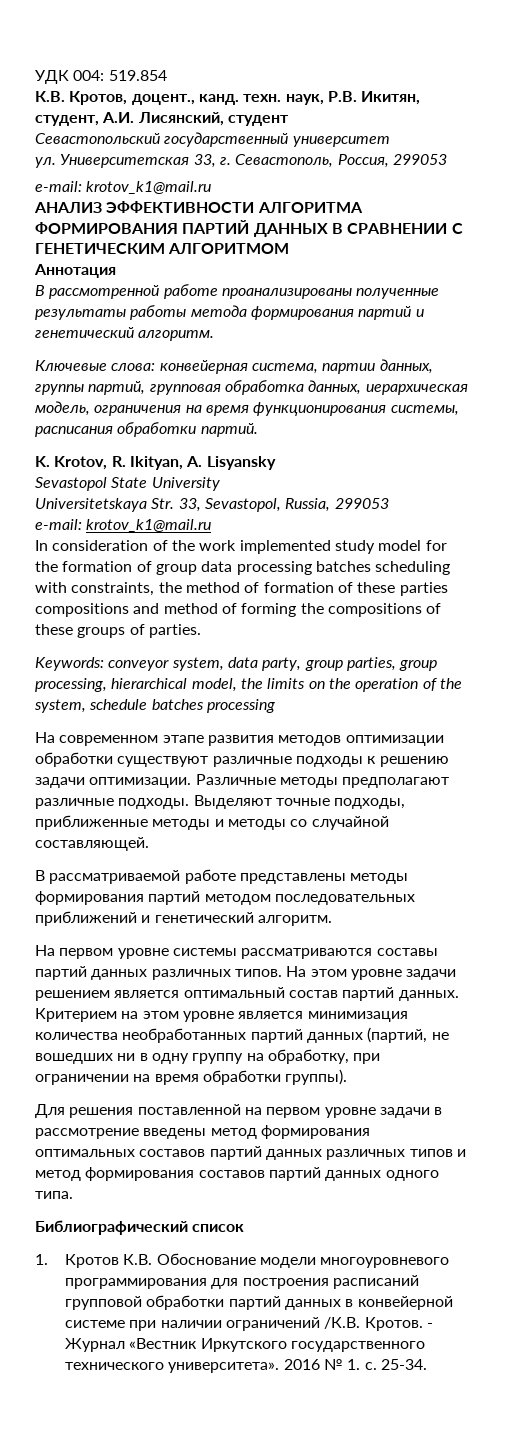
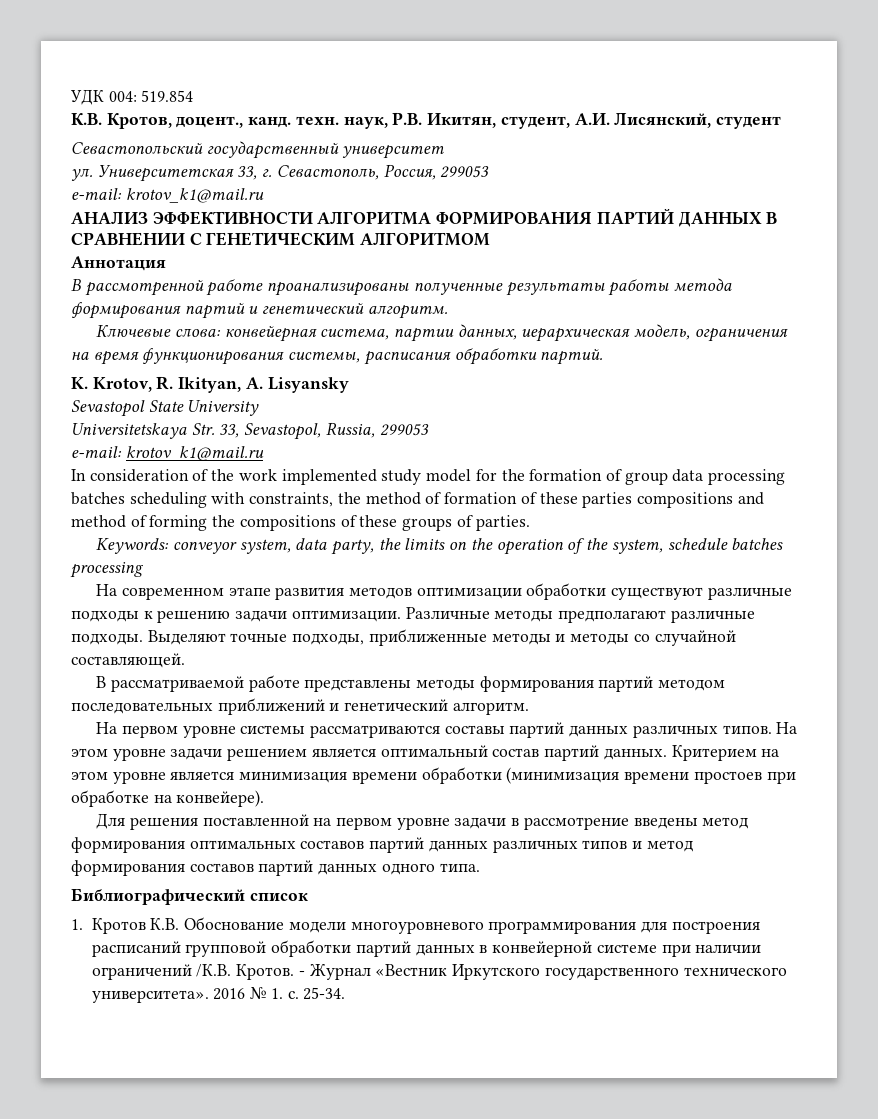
- Ключевые слова: конвейерная система, партии данных, группы партий, групповая обработка данных, иерархическая модель, ограничения на время функционирования системы, расписания обработки партий.
+ Ключевые слова: конвейерная система, партии данных, иерархическая модель, ограничения на время функционирования системы, расписания обработки партий.
- Keywords: conveyor system, data party, group parties, group processing, hierarchical model, the limits on the operation of the system, schedule batches processing
+ Keywords: conveyor system, data party, the limits on the operation of the system, schedule batches processing
- Критерием на этом уровне является минимизация количества необработанных партий данных (партий, не вошедших ни в одну группу на обработку, при ограничении на время обработки группы).
+ Критерием на этом уровне является минимизация времени обработки (минимизация времени простоев при обработке на конвейере).

